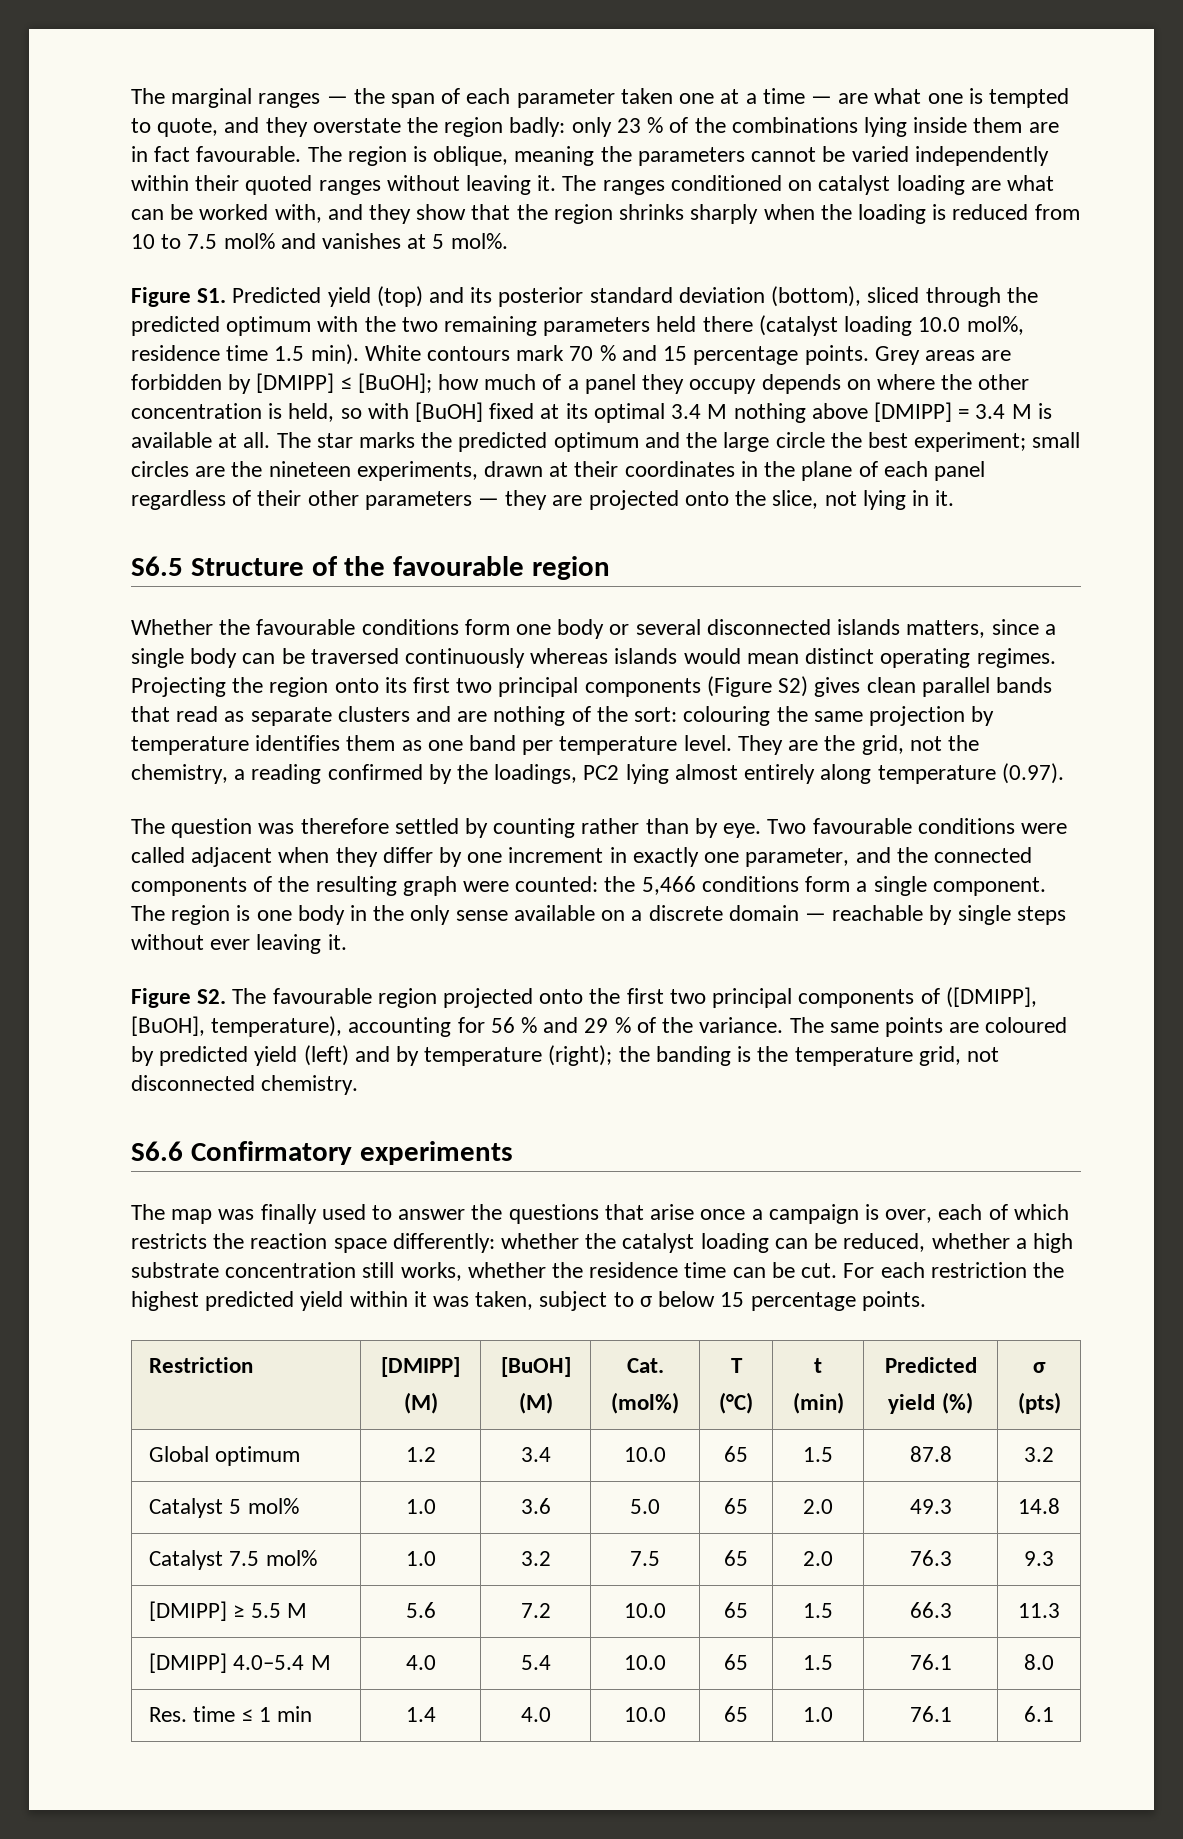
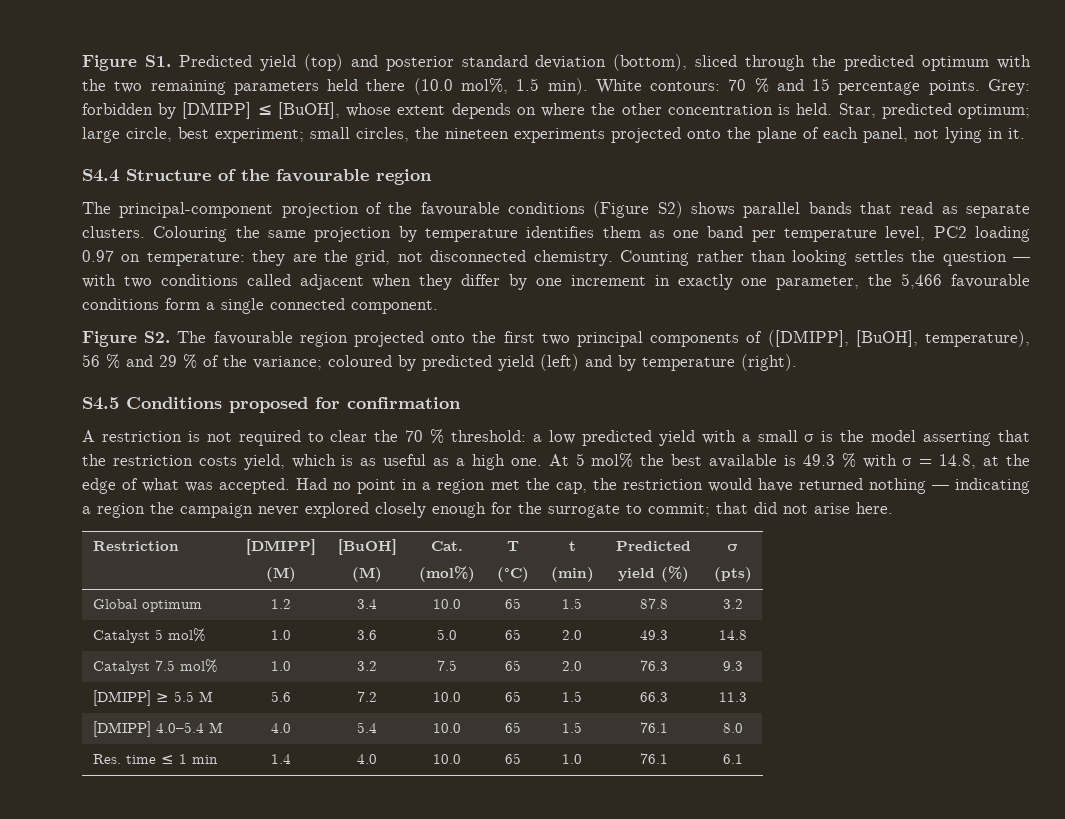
- The marginal ranges — the span of each parameter taken one at a time — are what one is tempted to quote, and they overstate the region badly: only 23 % of the combinations lying inside them are in fact favourable. The region is oblique, meaning the parameters cannot be varied independently within their quoted ranges without leaving it. The ranges conditioned on catalyst loading are what can be worked with, and they show that the region shrinks sharply when the loading is reduced from 10 to 7.5 mol% and vanishes at 5 mol%.
- Figure S1. Predicted yield (top) and its posterior standard deviation (bottom), sliced through the predicted optimum with the two remaining parameters held there (catalyst loading 10.0 mol%, residence time 1.5 min).
+ Figure S1. Predicted yield (top) and posterior standard deviation (bottom), sliced through the predicted optimum with the two remaining parameters held there (10.0 mol%, 1.5 min).
- White contours mark 70 % and 15 percentage points.
+ White contours: 70 % and 15 percentage points.
- Grey areas are forbidden by [DMIPP] ≤ [BuOH]; how much of a panel they occupy depends on where the other concentration is held, so with [BuOH] fixed at its optimal 3.4 M nothing above [DMIPP] = 3.4 M is available at all. The star marks the predicted optimum and the large circle the best experiment; small circles are the nineteen experiments, drawn at their coordinates in the plane of each panel regardless of their other parameters — they are projected onto the slice, not lying in it.
+ Grey: forbidden by [DMIPP] ≤ [BuOH], whose extent depends on where the other concentration is held. Star, predicted optimum; large circle, best experiment; small circles, the nineteen experiments projected onto the plane of each panel, not lying in it.
- S6.5 Structure of the favourable region
+ S4.4 Structure of the favourable region
- Whether the favourable conditions form one body or several disconnected islands matters, since a single body can be traversed continuously whereas islands would mean distinct operating regimes. Projecting the region onto its first two principal components (Figure S2) gives clean parallel bands that read as separate clusters and are nothing of the sort: colouring the same projection by temperature identifies them as one band per temperature level. They are the grid, not the chemistry, a reading confirmed by the loadings, PC2 lying almost entirely along temperature (0.97).
- The question was therefore settled by counting rather than by eye. Two favourable conditions were called adjacent when they differ by one increment in exactly one parameter, and the connected components of the resulting graph were counted: the 5,466 conditions form a single component. The region is one body in the only sense available on a discrete domain — reachable by single steps without ever leaving it.
+ The principal-component projection of the favourable conditions (Figure S2) shows parallel bands that read as separate clusters. Colouring the same projection by temperature identifies them as one band per temperature level, PC2 loading 0.97 on temperature: they are the grid, not disconnected chemistry. Counting rather than looking settles the question — with two conditions called adjacent when they differ by one increment in exactly one parameter, the 5,466 favourable conditions form a single connected component.
- Figure S2. The favourable region projected onto the first two principal components of ([DMIPP], [BuOH], temperature), accounting for 56 % and 29 % of the variance. The same points are coloured by predicted yield (left) and by temperature (right); the banding is the temperature grid, not disconnected chemistry.
- S6.6 Confirmatory experiments
- The map was finally used to answer the questions that arise once a campaign is over, each of which restricts the reaction space differently: whether the catalyst loading can be reduced, whether a high substrate concentration still works, whether the residence time can be cut. For each restriction the highest predicted yield within it was taken, subject to σ below 15 percentage points.
+ Figure S2. The favourable region projected onto the first two principal components of ([DMIPP], [BuOH], temperature), 56 % and 29 % of the variance; coloured by predicted yield (left) and by temperature (right).
+ S4.5 Conditions proposed for confirmation
+ A restriction is not required to clear the 70 % threshold: a low predicted yield with a small σ is the model asserting that the restriction costs yield, which is as useful as a high one. At 5 mol% the best available is 49.3 % with σ = 14.8, at the edge of what was accepted. Had no point in a region met the cap, the restriction would have returned nothing — indicating a region the campaign never explored closely enough for the surrogate to commit; that did not arise here.

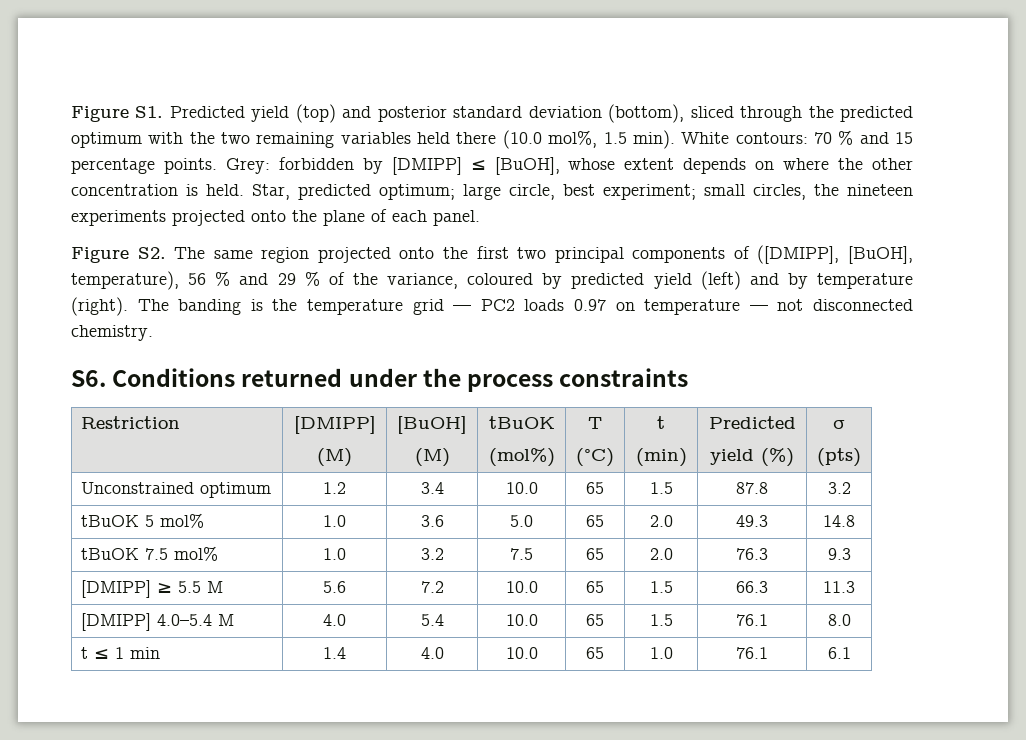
- Figure S1. Predicted yield (top) and posterior standard deviation (bottom), sliced through the predicted optimum with the two remaining parameters held there (10.0 mol%, 1.5 min).
+ Figure S1. Predicted yield (top) and posterior standard deviation (bottom), sliced through the predicted optimum with the two remaining variables held there (10.0 mol%, 1.5 min).
- Star, predicted optimum; large circle, best experiment; small circles, the nineteen experiments projected onto the plane of each panel, not lying in it.
- S4.4 Structure of the favourable region
- The principal-component projection of the favourable conditions (Figure S2) shows parallel bands that read as separate clusters. Colouring the same projection by temperature identifies them as one band per temperature level, PC2 loading 0.97 on temperature: they are the grid, not disconnected chemistry. Counting rather than looking settles the question — with two conditions called adjacent when they differ by one increment in exactly one parameter, the 5,466 favourable conditions form a single connected component.
+ Star, predicted optimum; large circle, best experiment; small circles, the nineteen experiments projected onto the plane of each panel.
- Figure S2. The favourable region projected onto the first two principal components of ([DMIPP], [BuOH], temperature), 56 % and 29 % of the variance; coloured by predicted yield (left) and by temperature (right).
- S4.5 Conditions proposed for confirmation
- A restriction is not required to clear the 70 % threshold: a low predicted yield with a small σ is the model asserting that the restriction costs yield, which is as useful as a high one. At 5 mol% the best available is 49.3 % with σ = 14.8, at the edge of what was accepted. Had no point in a region met the cap, the restriction would have returned nothing — indicating a region the campaign never explored closely enough for the surrogate to commit; that did not arise here.
+ Figure S2. The same region projected onto the first two principal components of ([DMIPP], [BuOH], temperature), 56 % and 29 % of the variance, coloured by predicted yield (left) and by temperature (right). The banding is the temperature grid — PC2 loads 0.97 on temperature — not disconnected chemistry.
+ S6. Conditions returned under the process constraints
  Restriction | [DMIPP]
  (M) | [BuOH]
- (M) | Cat.
+ (M) | tBuOK
- Global optimum | 1.2 | 3.4 | 10.0 | 65 | 1.5 | 87.8 | 3.2
+ Unconstrained optimum | 1.2 | 3.4 | 10.0 | 65 | 1.5 | 87.8 | 3.2
- Catalyst 5 mol% | 1.0 | 3.6 | 5.0 | 65 | 2.0 | 49.3 | 14.8
+ tBuOK 5 mol% | 1.0 | 3.6 | 5.0 | 65 | 2.0 | 49.3 | 14.8
- Catalyst 7.5 mol% | 1.0 | 3.2 | 7.5 | 65 | 2.0 | 76.3 | 9.3
+ tBuOK 7.5 mol% | 1.0 | 3.2 | 7.5 | 65 | 2.0 | 76.3 | 9.3
- Res. time ≤ 1 min | 1.4 | 4.0 | 10.0 | 65 | 1.0 | 76.1 | 6.1
+ t ≤ 1 min | 1.4 | 4.0 | 10.0 | 65 | 1.0 | 76.1 | 6.1

